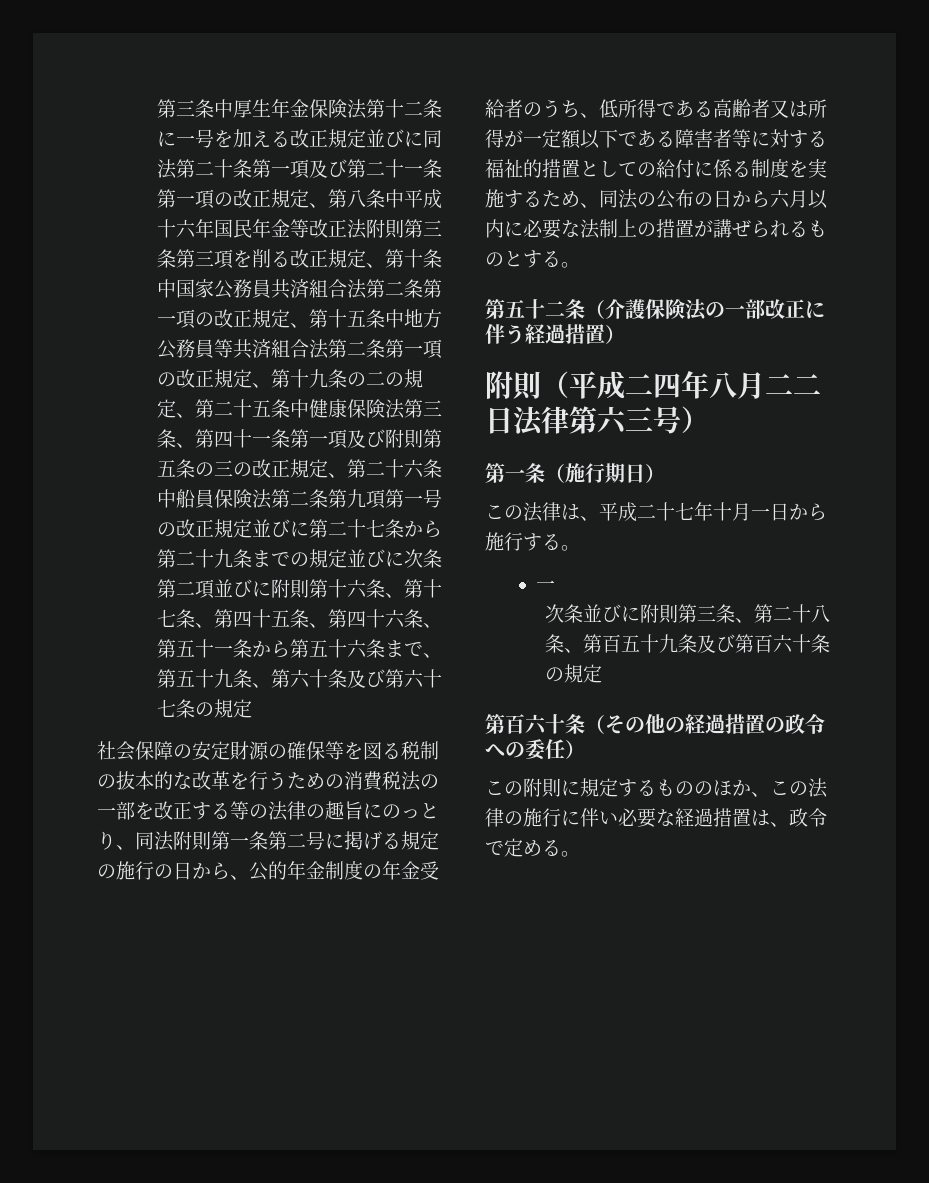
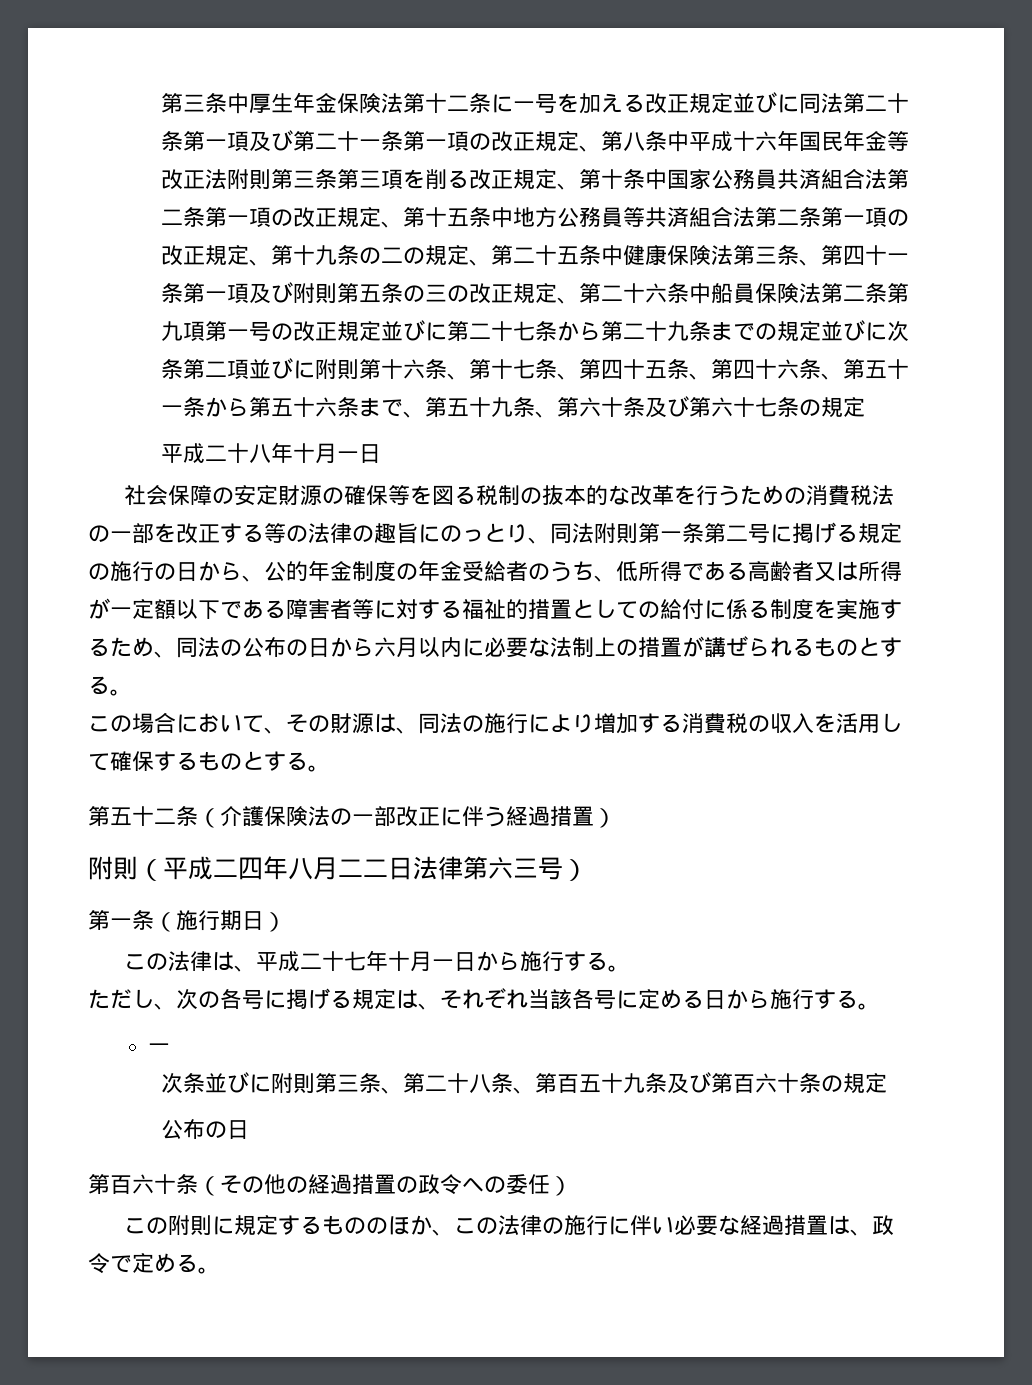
+ 平成二十八年十月一日
+ この場合において、その財源は、同法の施行により増加する消費税の収入を活用して確保するものとする。
+ ただし、次の各号に掲げる規定は、それぞれ当該各号に定める日から施行する。
  次条並びに附則第三条、第二十八条、第百五十九条及び第百六十条の規定
+ 公布の日

